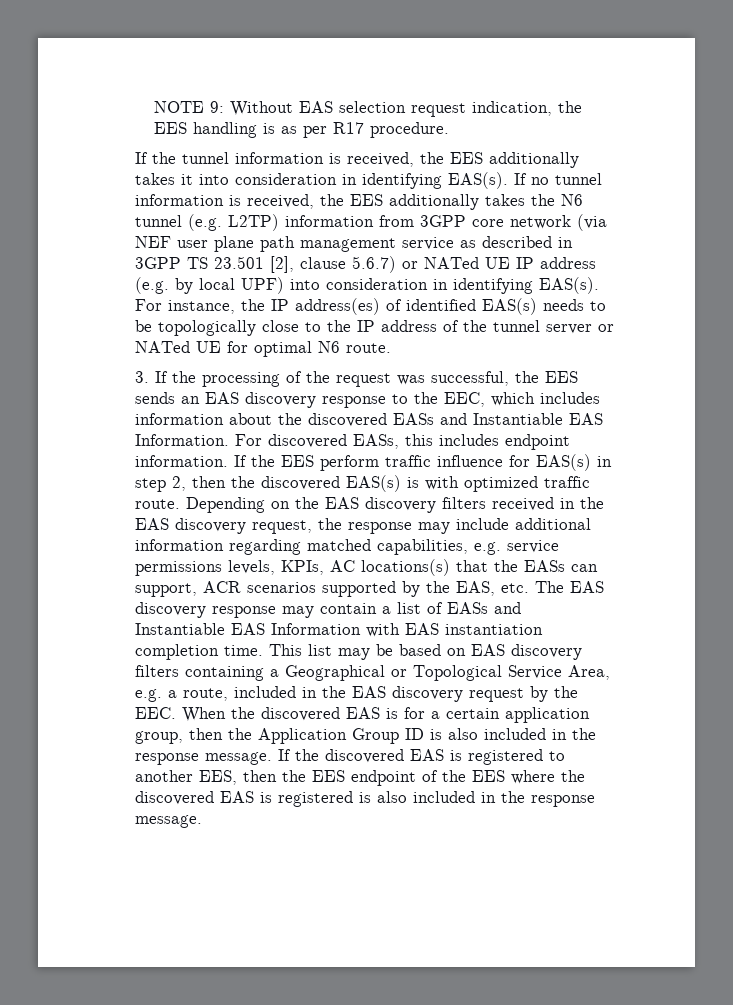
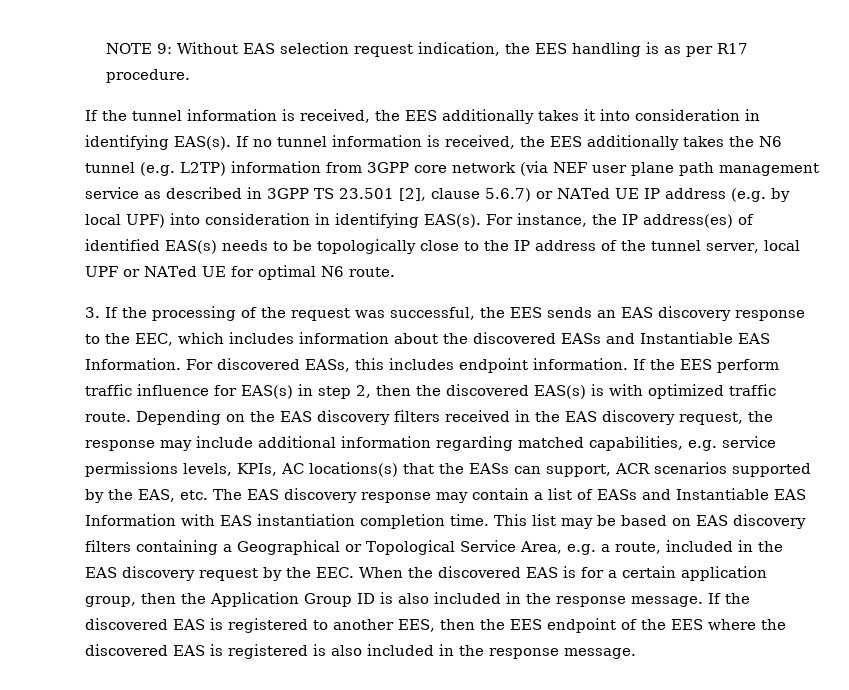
- For instance, the IP address(es) of identified EAS(s) needs to be topologically close to the IP address of the tunnel server or NATed UE for optimal N6 route.
+ For instance, the IP address(es) of identified EAS(s) needs to be topologically close to the IP address of the tunnel server, local UPF or NATed UE for optimal N6 route.

